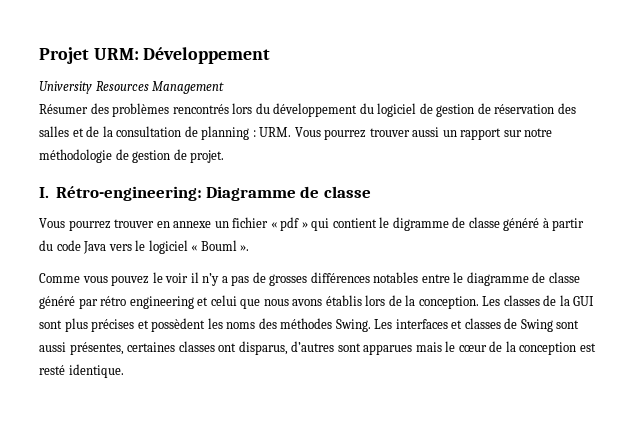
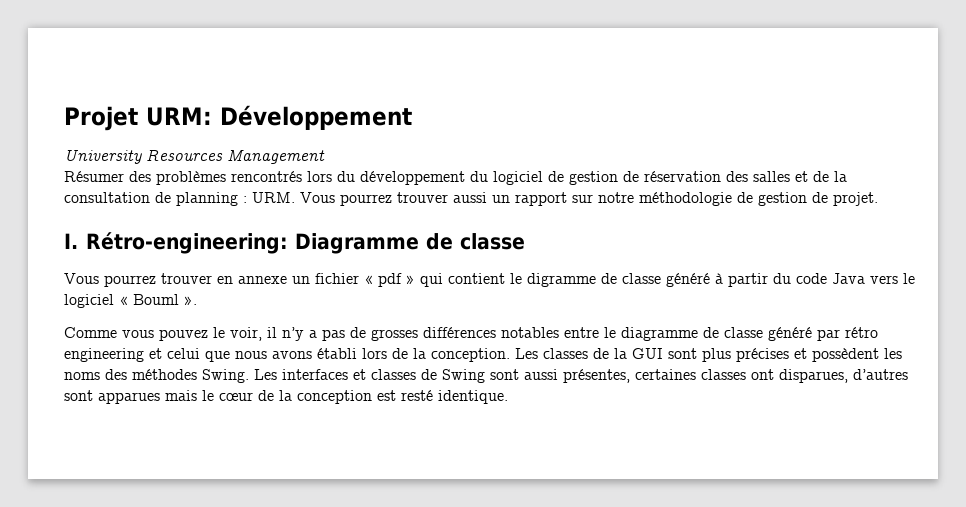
- Comme vous pouvez le voir il n’y a pas de grosses différences notables entre le diagramme de classe généré par rétro engineering et celui que nous avons établis lors de la conception.
+ Comme vous pouvez le voir, il n’y a pas de grosses différences notables entre le diagramme de classe généré par rétro engineering et celui que nous avons établi lors de la conception.
- Les interfaces et classes de Swing sont aussi présentes, certaines classes ont disparus, d’autres sont apparues mais le cœur de la conception est resté identique.
+ Les interfaces et classes de Swing sont aussi présentes, certaines classes ont disparues, d’autres sont apparues mais le cœur de la conception est resté identique.

